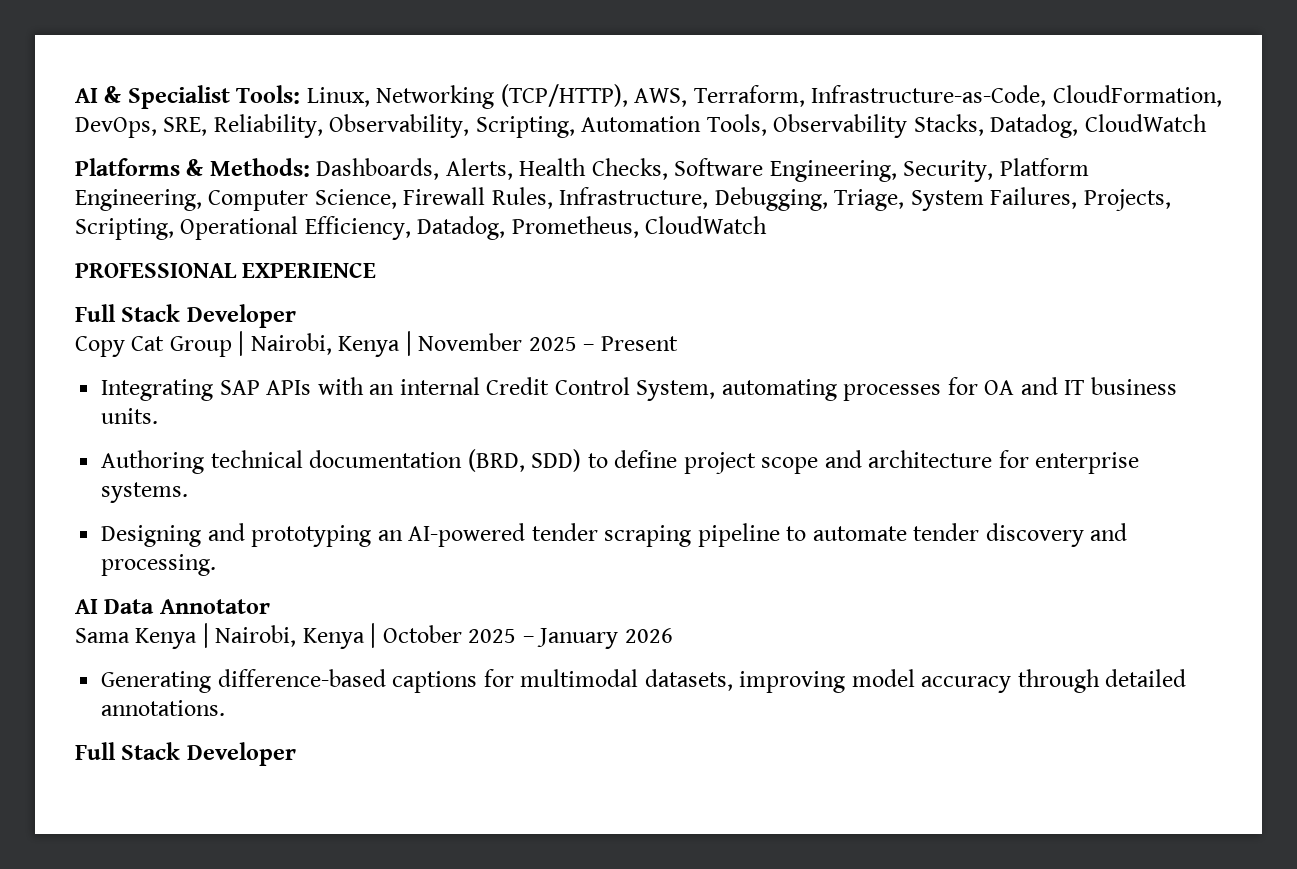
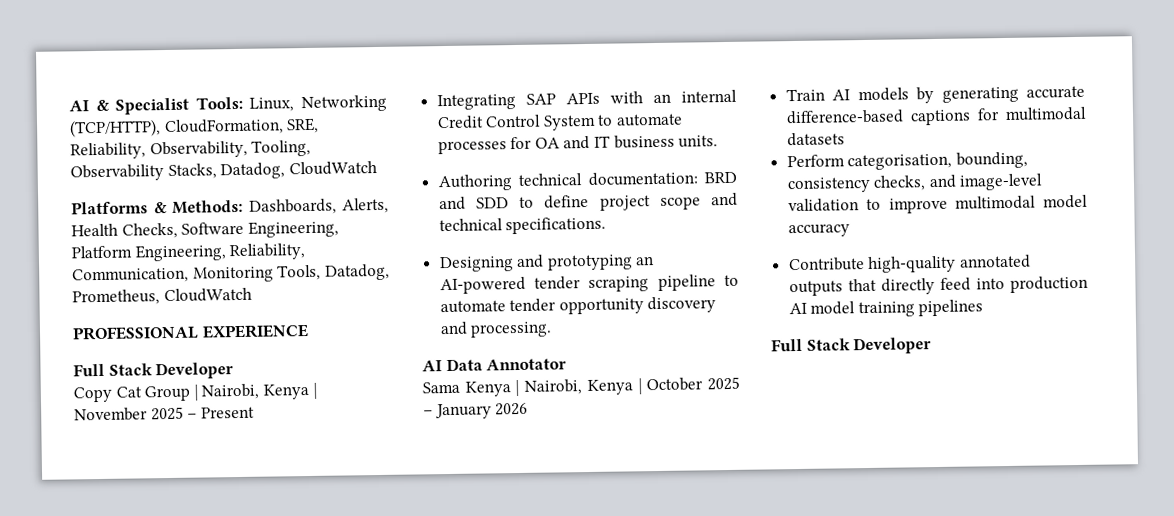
- AI & Specialist Tools: Linux, Networking (TCP/HTTP), AWS, Terraform, Infrastructure-as-Code, CloudFormation, DevOps, SRE, Reliability, Observability, Scripting, Automation Tools, Observability Stacks, Datadog, CloudWatch
+ AI & Specialist Tools: Linux, Networking (TCP/HTTP), CloudFormation, SRE, Reliability, Observability, Tooling, Observability Stacks, Datadog, CloudWatch
- Platforms & Methods: Dashboards, Alerts, Health Checks, Software Engineering, Security, Platform Engineering, Computer Science, Firewall Rules, Infrastructure, Debugging, Triage, System Failures, Projects, Scripting, Operational Efficiency, Datadog, Prometheus, CloudWatch
+ Platforms & Methods: Dashboards, Alerts, Health Checks, Software Engineering, Platform Engineering, Reliability, Communication, Monitoring Tools, Datadog, Prometheus, CloudWatch
- Integrating SAP APIs with an internal Credit Control System, automating processes for OA and IT business units.
+ Integrating SAP APIs with an internal Credit Control System to automate processes for OA and IT business units.
- Authoring technical documentation (BRD, SDD) to define project scope and architecture for enterprise systems.
+ Authoring technical documentation: BRD and SDD to define project scope and technical specifications.
- Designing and prototyping an AI-powered tender scraping pipeline to automate tender discovery and processing.
+ Designing and prototyping an AI-powered tender scraping pipeline to automate tender opportunity discovery and processing.
- Generating difference-based captions for multimodal datasets, improving model accuracy through detailed annotations.
+ Train AI models by generating accurate difference-based captions for multimodal datasets
+ Perform categorisation, bounding, consistency checks, and image-level validation to improve multimodal model accuracy
+ Contribute high-quality annotated outputs that directly feed into production AI model training pipelines

